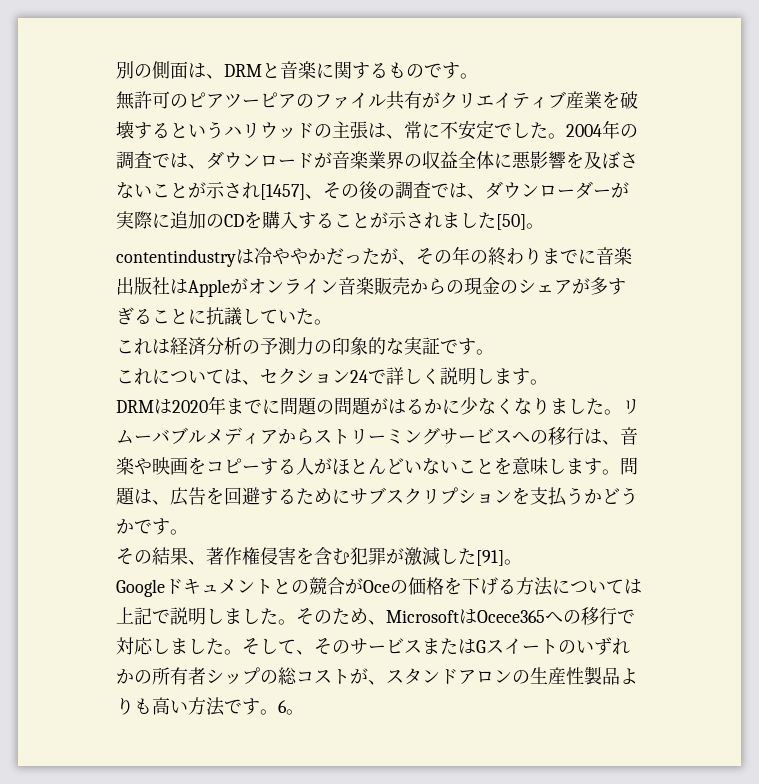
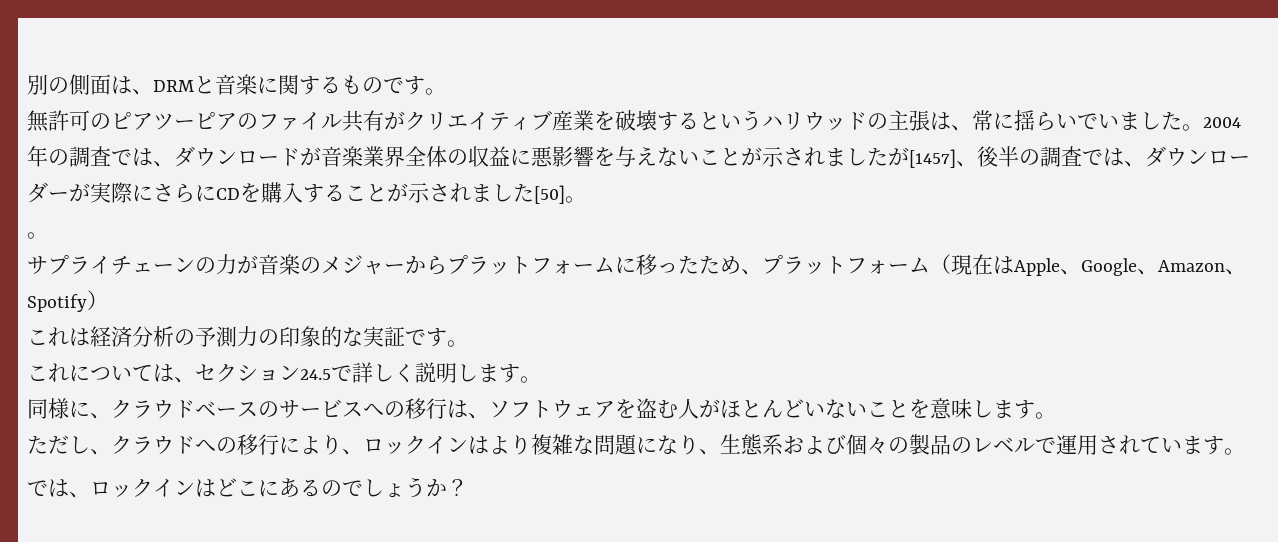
- 無許可のピアツーピアのファイル共有がクリエイティブ産業を破壊するというハリウッドの主張は、常に不安定でした。
+ 無許可のピアツーピアのファイル共有がクリエイティブ産業を破壊するというハリウッドの主張は、常に揺らいでいました。
- 2004年の調査では、ダウンロードが音楽業界の収益全体に悪影響を及ぼさないことが示され[1457]、その後の調査では、ダウンローダーが実際に追加のCDを購入することが示されました[50]。
- contentindustryは冷ややかだったが、その年の終わりまでに音楽出版社はAppleがオンライン音楽販売からの現金のシェアが多すぎることに抗議していた。
+ 2004年の調査では、ダウンロードが音楽業界全体の収益に悪影響を与えないことが示されましたが[1457]、後半の調査では、ダウンローダーが実際にさらにCDを購入することが示されました[50]。
+ 。
+ サプライチェーンの力が音楽のメジャーからプラットフォームに移ったため、プラットフォーム（現在はApple、Google、Amazon、Spotify）
- これについては、セクション24で詳しく説明します。
+ これについては、セクション24.5で詳しく説明します。
- DRMは2020年までに問題の問題がはるかに少なくなりました。リムーバブルメディアからストリーミングサービスへの移行は、音楽や映画をコピーする人がほとんどいないことを意味します。問題は、広告を回避するためにサブスクリプションを支払うかどうかです。
- その結果、著作権侵害を含む犯罪が激減した[91]。
- Googleドキュメントとの競合がOceの価格を下げる方法については上記で説明しました。そのため、MicrosoftはOcece365への移行で対応しました。そして、そのサービスまたはGスイートのいずれかの所有者シップの総コストが、スタンドアロンの生産性製品よりも高い方法です。6。
+ 同様に、クラウドベースのサービスへの移行は、ソフトウェアを盗む人がほとんどいないことを意味します。
+ ただし、クラウドへの移行により、ロックインはより複雑な問題になり、生態系および個々の製品のレベルで運用されています。
+ では、ロックインはどこにあるのでしょうか？

